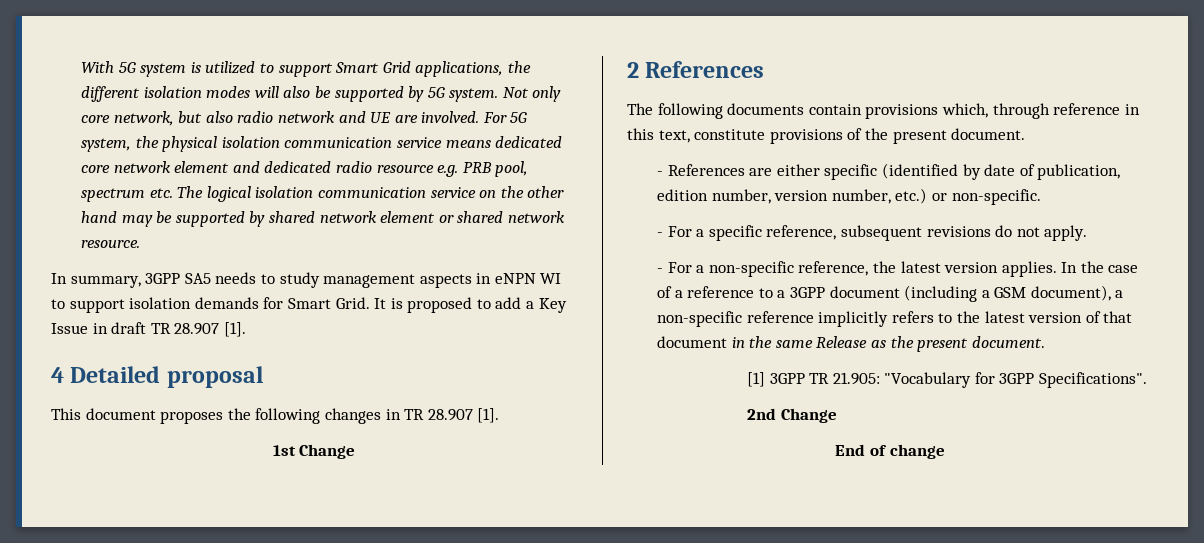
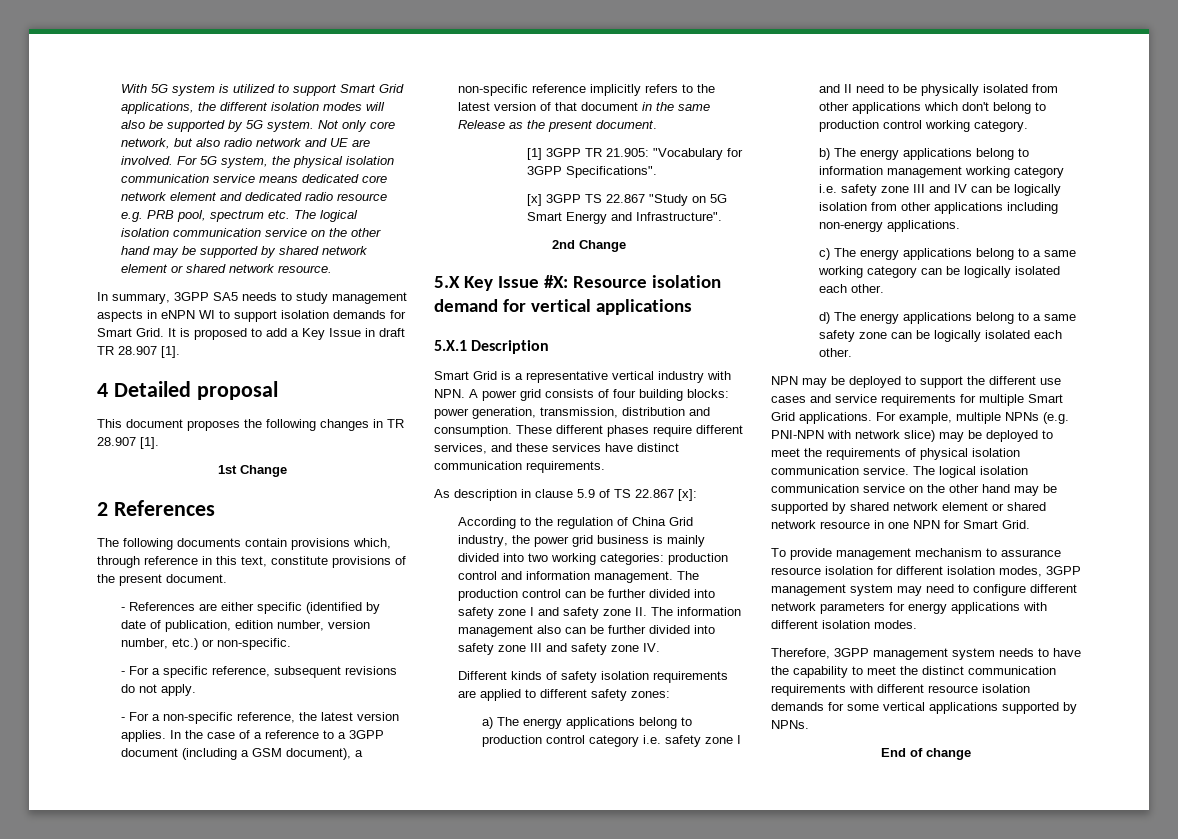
+ [x] 3GPP TS 22.867 "Study on 5G Smart Energy and Infrastructure".
  2nd Change
+ 5.X Key Issue #X: Resource isolation demand for vertical applications
+ 5.X.1 Description
+ Smart Grid is a representative vertical industry with NPN. A power grid consists of four building blocks: power generation, transmission, distribution and consumption. These different phases require different services, and these services have distinct communication requirements.
+ As description in clause 5.9 of TS 22.867 [x]:
+ According to the regulation of China Grid industry, the power grid business is mainly divided into two working categories: production control and information management. The production control can be further divided into safety zone I and safety zone II. The information management also can be further divided into safety zone III and safety zone IV.
+ Different kinds of safety isolation requirements are applied to different safety zones:
+ a) The energy applications belong to production control category i.e. safety zone I and II need to be physically isolated from other applications which don't belong to production control working category.
+ b) The energy applications belong to information management working category i.e. safety zone III and IV can be logically isolation from other applications including non-energy applications.
+ c) The energy applications belong to a same working category can be logically isolated each other.
+ d) The energy applications belong to a same safety zone can be logically isolated each other.
+ NPN may be deployed to support the different use cases and service requirements for multiple Smart Grid applications. For example, multiple NPNs (e.g. PNI-NPN with network slice) may be deployed to meet the requirements of physical isolation communication service. The logical isolation communication service on the other hand may be supported by shared network element or shared network resource in one NPN for Smart Grid.
+ To provide management mechanism to assurance resource isolation for different isolation modes, 3GPP management system may need to configure different network parameters for energy applications with different isolation modes.
+ Therefore, 3GPP management system needs to have the capability to meet the distinct communication requirements with different resource isolation demands for some vertical applications supported by NPNs.

